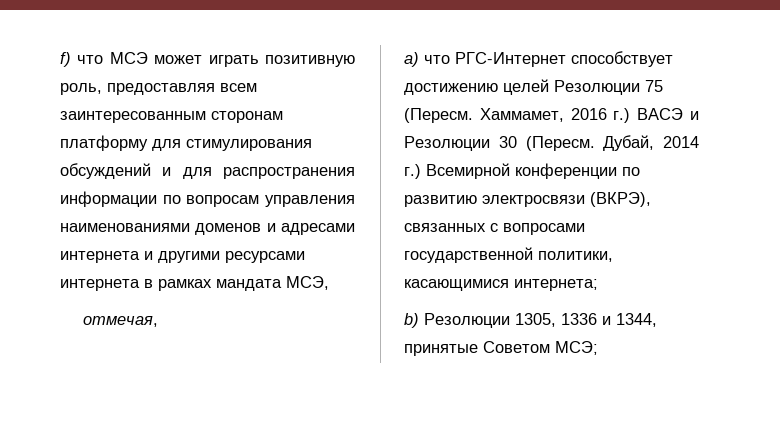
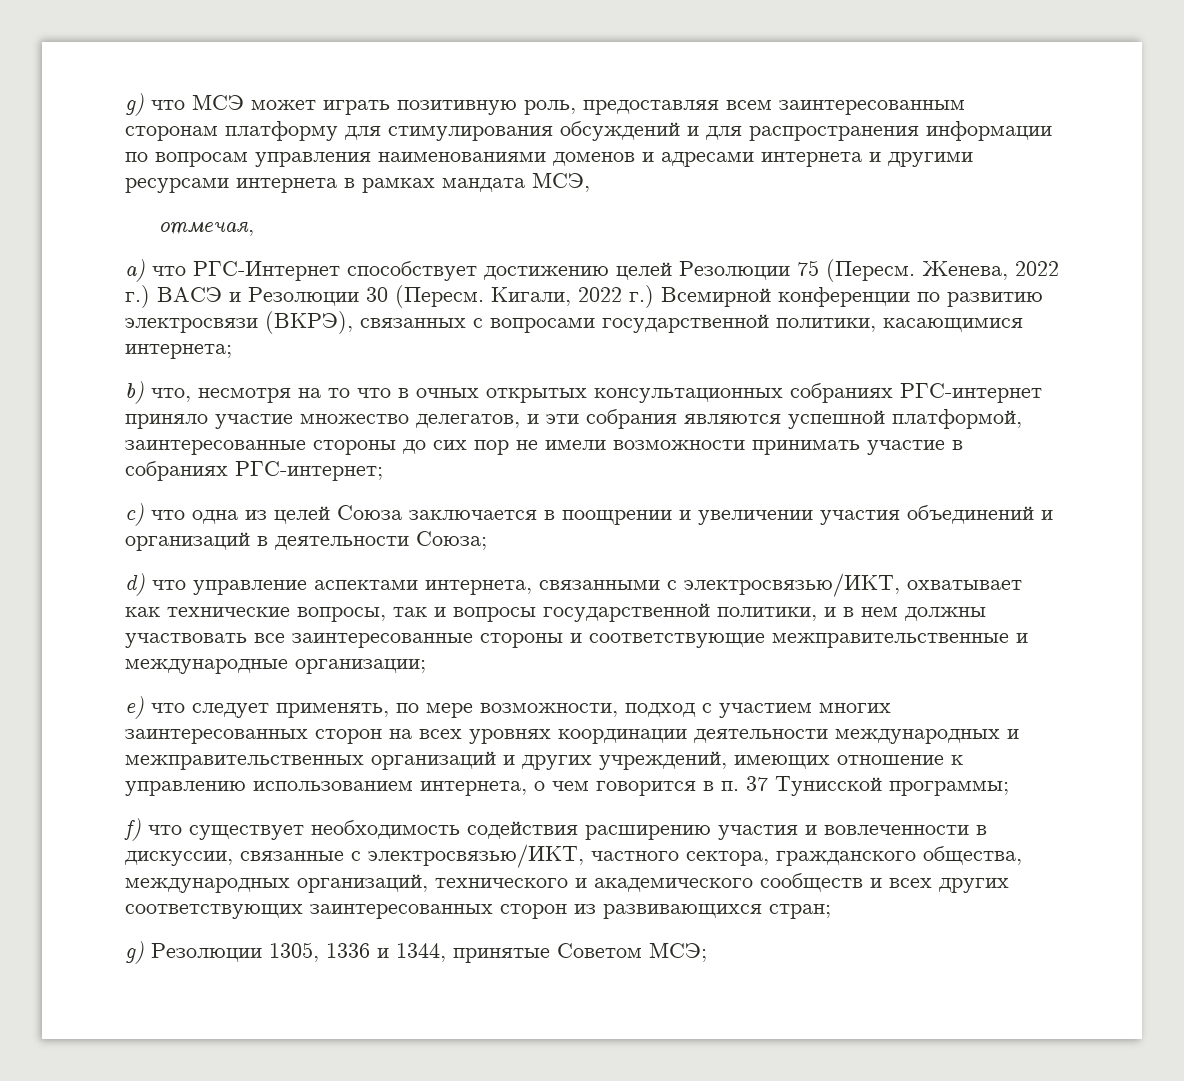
- f) что МСЭ может играть позитивную роль, предоставляя всем заинтересованным сторонам платформу для стимулирования обсуждений и для распространения информации по вопросам управления наименованиями доменов и адресами интернета и другими ресурсами интернета в рамках мандата МСЭ,
+ g) что МСЭ может играть позитивную роль, предоставляя всем заинтересованным сторонам платформу для стимулирования обсуждений и для распространения информации по вопросам управления наименованиями доменов и адресами интернета и другими ресурсами интернета в рамках мандата МСЭ,
- Хаммамет, 2016 г.) ВАСЭ и Резолюции 30 (Пересм.
+ Женева, 2022 г.) ВАСЭ и Резолюции 30 (Пересм.
- Дубай, 2014 г.) Всемирной конференции по развитию электросвязи (ВКРЭ), связанных с вопросами государственной политики, касающимися интернета;
+ Кигали, 2022 г.) Всемирной конференции по развитию электросвязи (ВКРЭ), связанных с вопросами государственной политики, касающимися интернета;
- b) Резолюции 1305, 1336 и 1344, принятые Советом МСЭ;
+ b) что, несмотря на то что в очных открытых консультационных собраниях РГС-интернет приняло участие множество делегатов, и эти собрания являются успешной платформой, заинтересованные стороны до сих пор не имели возможности принимать участие в собраниях РГС-интернет;
+ c) что одна из целей Союза заключается в поощрении и увеличении участия объединений и организаций в деятельности Союза;
+ d) что управление аспектами интернета, связанными с электросвязью/ИКТ, охватывает как технические вопросы, так и вопросы государственной политики, и в нем должны участвовать все заинтересованные стороны и соответствующие межправительственные и международные организации;
+ e) что следует применять, по мере возможности, подход с участием многих заинтересованных сторон на всех уровнях координации деятельности международных и межправительственных организаций и других учреждений, имеющих отношение к управлению использованием интернета, о чем говорится в п. 37 Тунисской программы;
+ f) что существует необходимость содействия расширению участия и вовлеченности в дискуссии, связанные с электросвязью/ИКТ, частного сектора, гражданского общества, международных организаций, технического и академического сообществ и всех других соответствующих заинтересованных сторон из развивающихся стран;
+ g) Резолюции 1305, 1336 и 1344, принятые Советом МСЭ;

